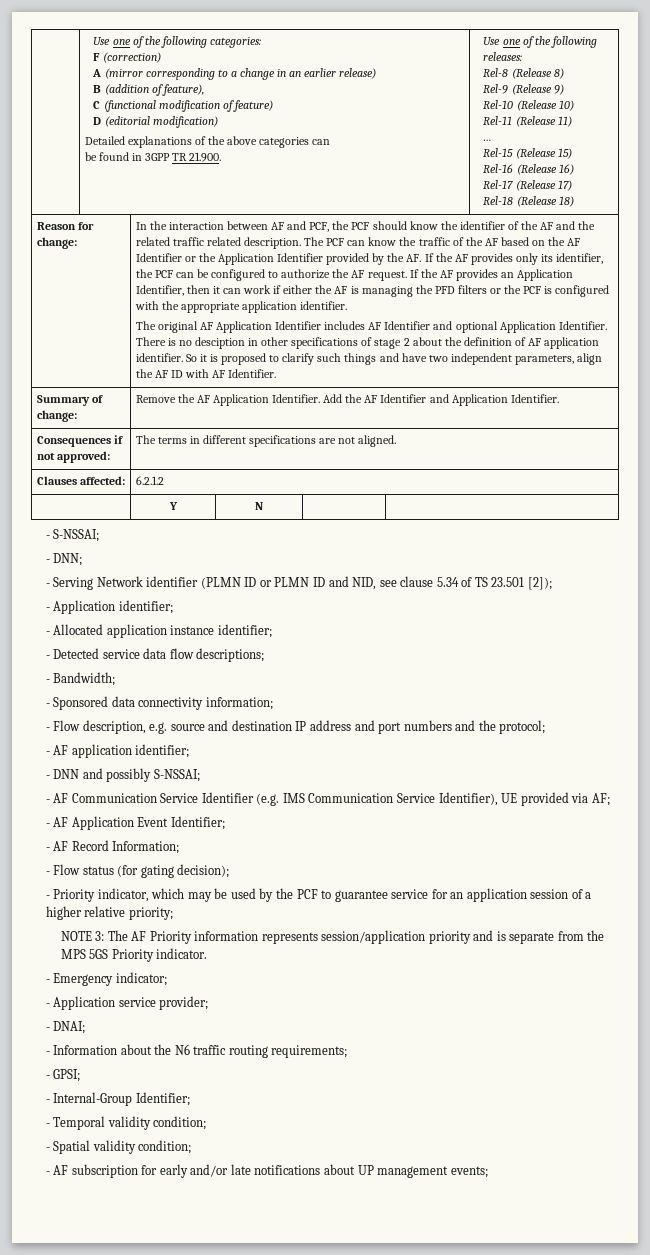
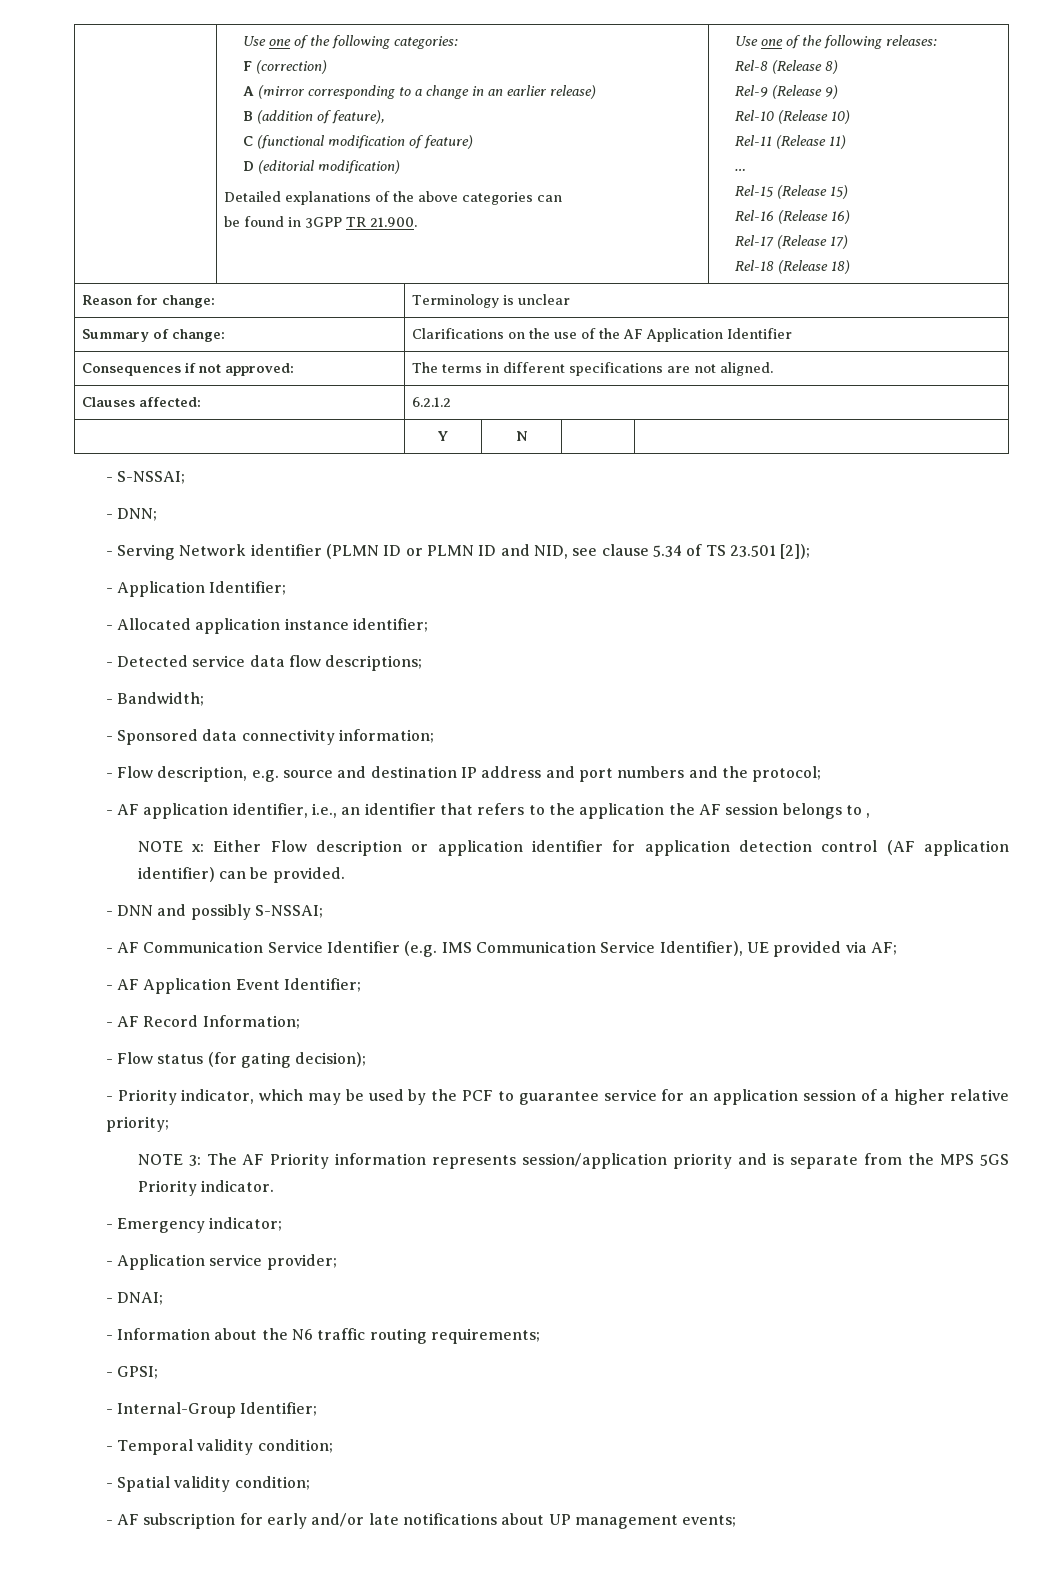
- In the interaction between AF and PCF, the PCF should know the identifier of the AF and the related traffic related description. The PCF can know the traffic of the AF based on the AF Identifier or the Application Identifier provided by the AF. If the AF provides only its identifier, the PCF can be configured to authorize the AF request. If the AF provides an Application Identifier, then it can work if either the AF is managing the PFD filters or the PCF is configured with the appropriate application identifier.
- The original AF Application Identifier includes AF Identifier and optional Application Identifier. There is no desciption in other specifications of stage 2 about the definition of AF application identifier. So it is proposed to clarify such things and have two independent parameters, align the AF ID with AF Identifier.
- Summary of change: | Remove the AF Application Identifier. Add the AF Identifier and Application Identifier.
+ Terminology is unclear
+ Summary of change: | Clarifications on the use of the AF Application Identifier
- - Application identifier;
+ - Application Identifier;
- - AF application identifier;
+ - AF application identifier, i.e., an identifier that refers to the application the AF session belongs to ,
+ NOTE x: Either Flow description or application identifier for application detection control (AF application identifier) can be provided.

